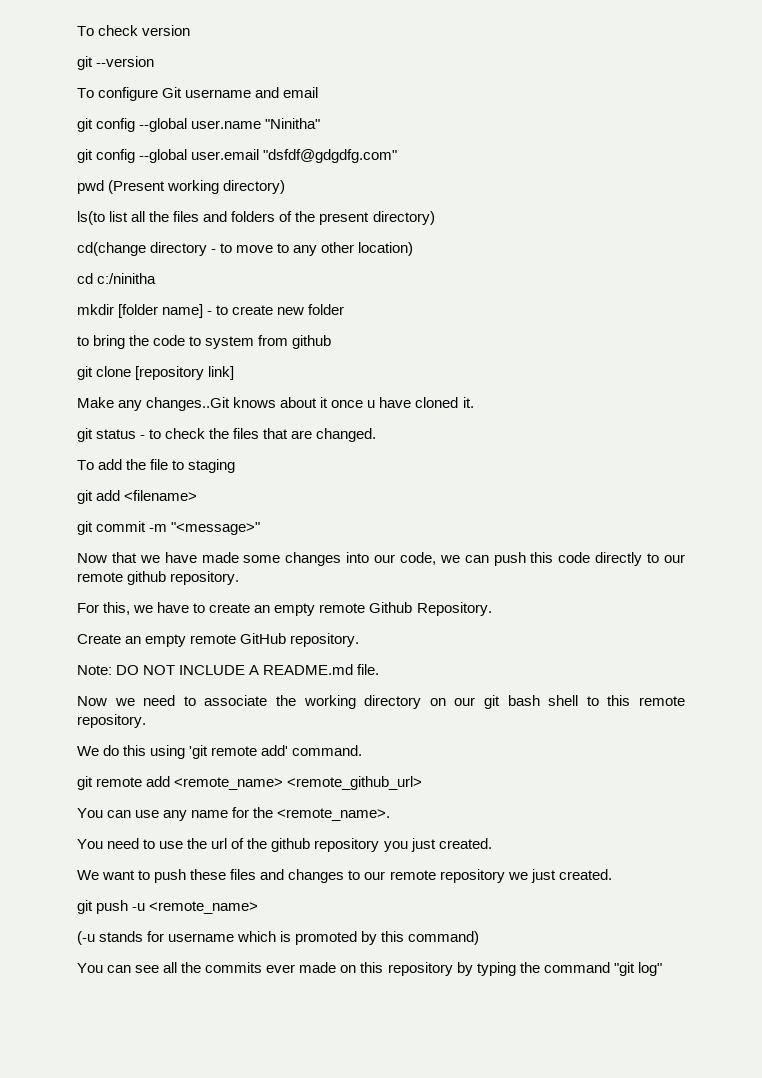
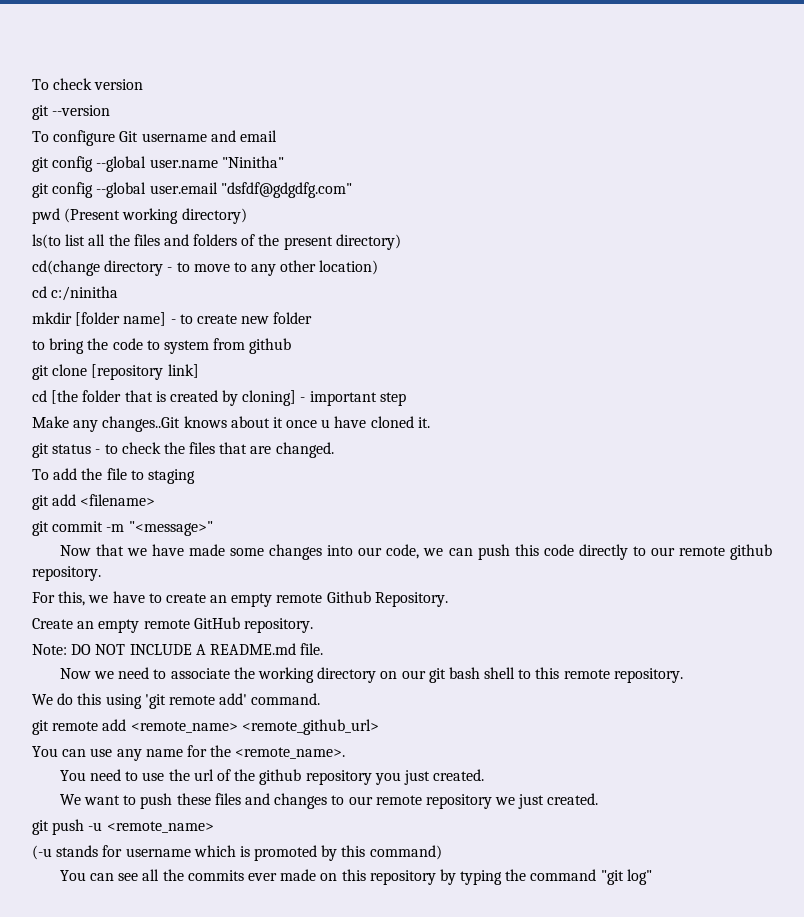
+ cd [the folder that is created by cloning] - important step

